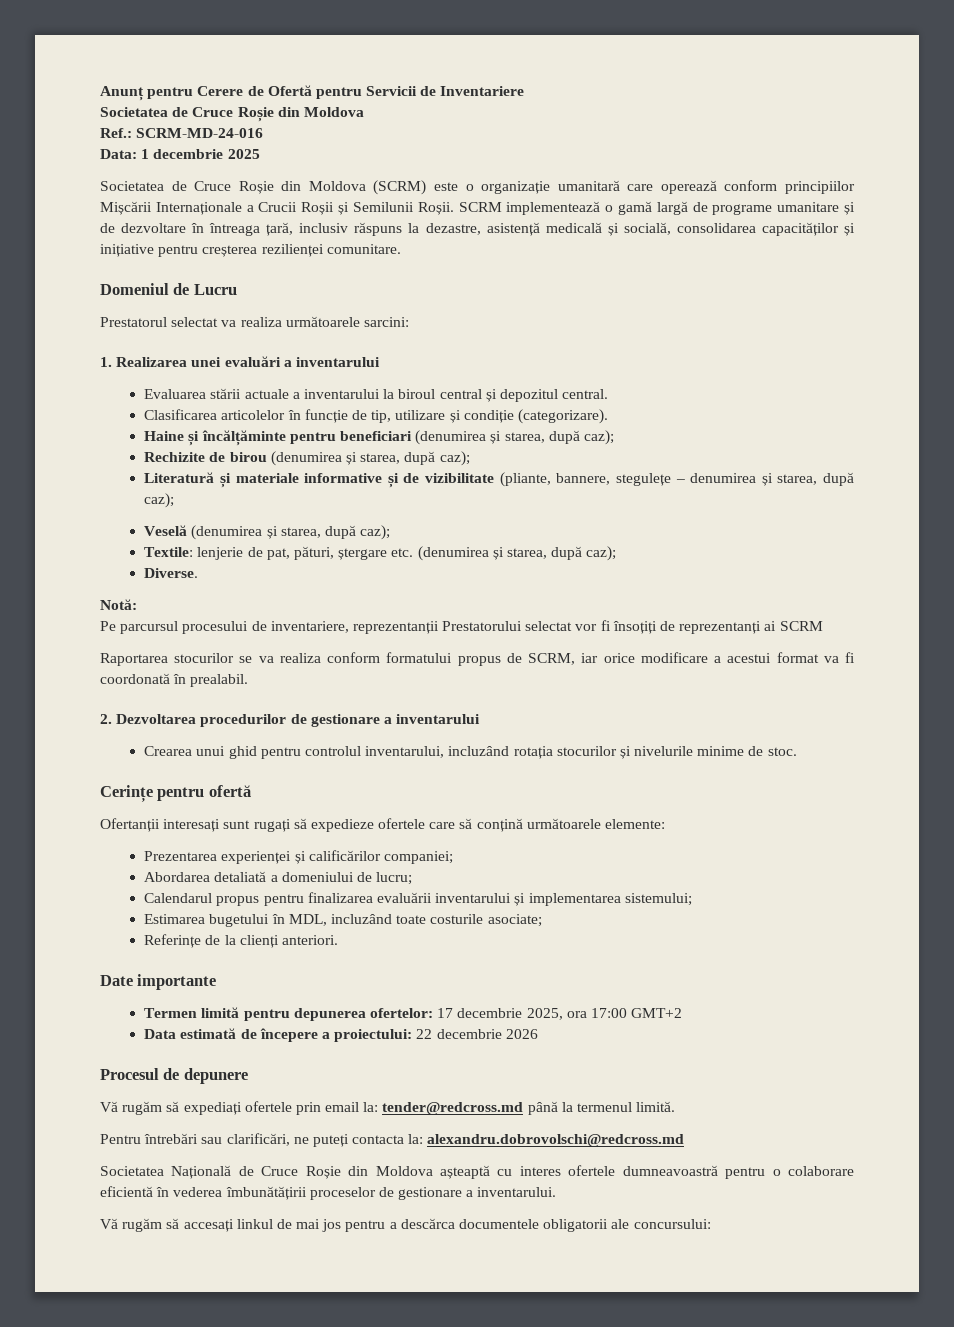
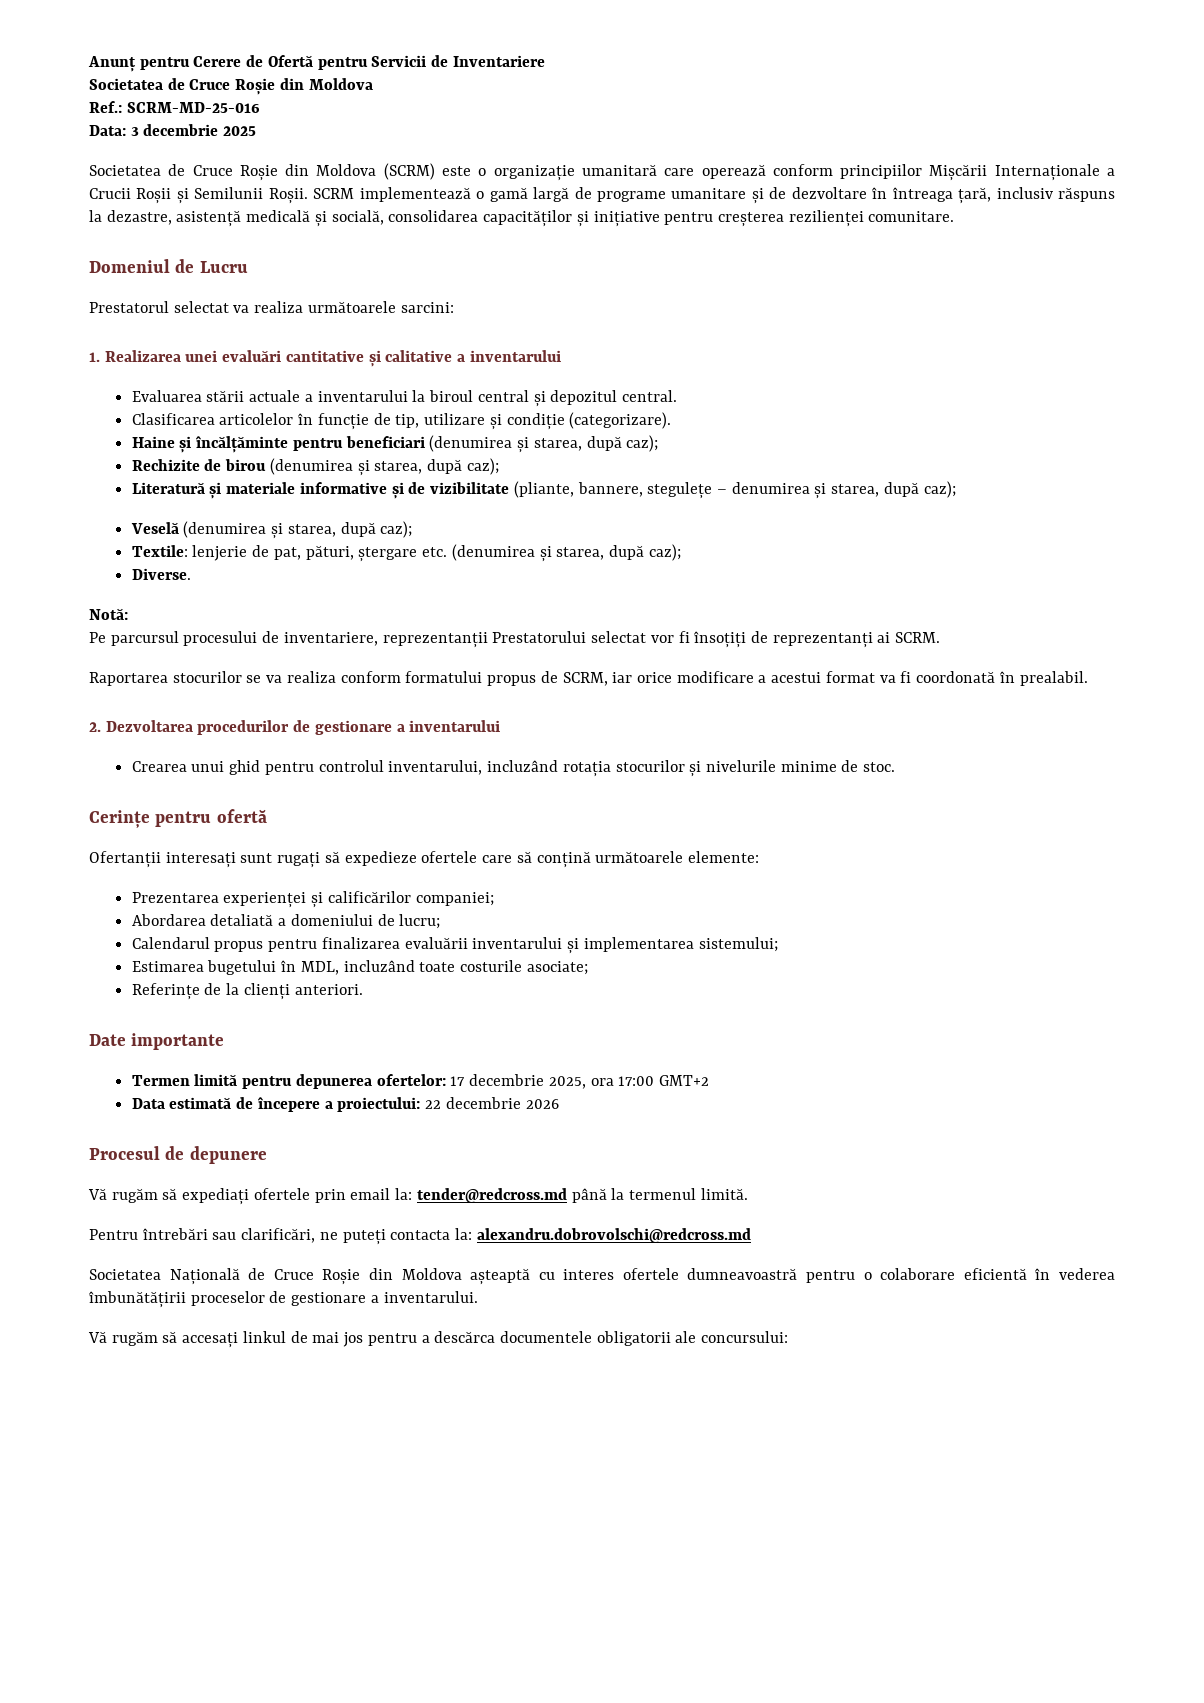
- Ref.: SCRM-MD-24-016
+ Ref.: SCRM-MD-25-016
- Data: 1 decembrie 2025
+ Data: 3 decembrie 2025
- 1. Realizarea unei evaluări a inventarului
+ 1. Realizarea unei evaluări cantitative și calitative a inventarului
- Pe parcursul procesului de inventariere, reprezentanții Prestatorului selectat vor fi însoțiți de reprezentanți ai SCRM
+ Pe parcursul procesului de inventariere, reprezentanții Prestatorului selectat vor fi însoțiți de reprezentanți ai SCRM.

